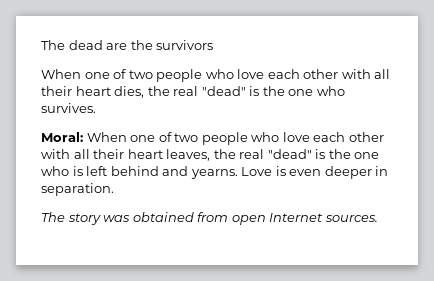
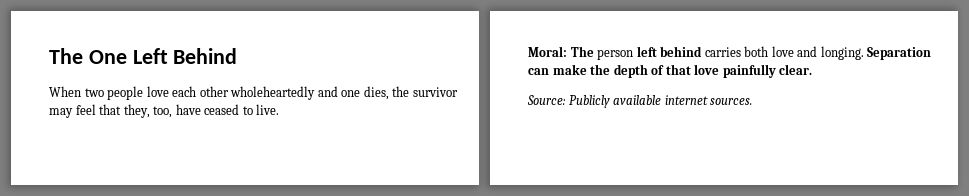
- The dead are the survivors
- When one of two people who love each other with all their heart dies, the real "dead" is the one who survives.
- Moral: When one of two people who love each other with all their heart leaves, the real "dead" is the one who is left behind and yearns. Love is even deeper in separation.
- The story was obtained from open Internet sources.
+ The One Left Behind
+ When two people love each other wholeheartedly and one dies, the survivor may feel that they, too, have ceased to live.
+ Moral: The person left behind carries both love and longing. Separation can make the depth of that love painfully clear.
+ Source: Publicly available internet sources.

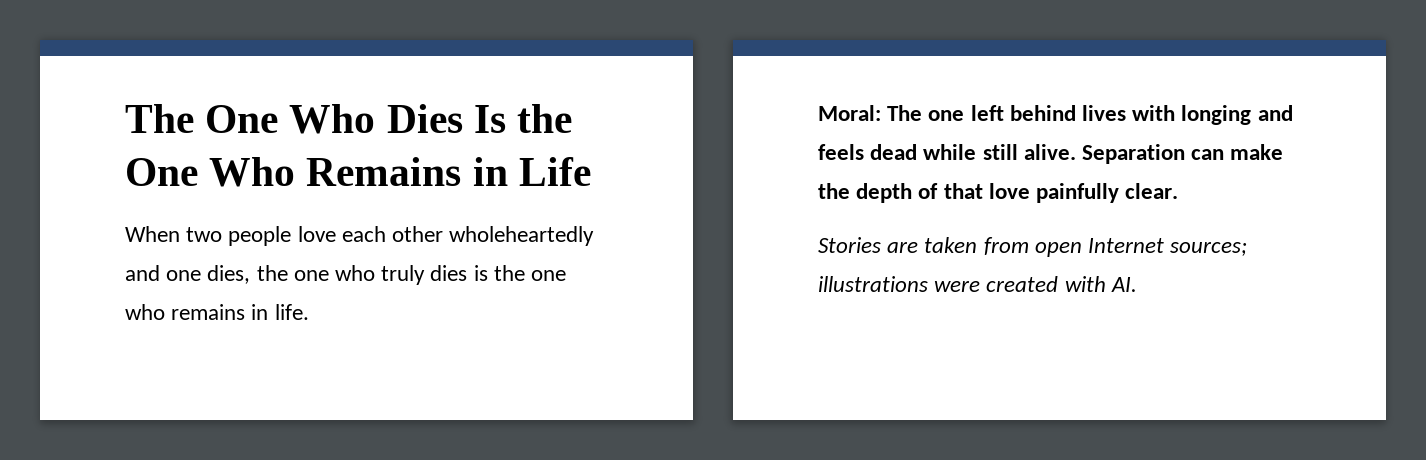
- The One Left Behind
+ The One Who Dies Is the One Who Remains in Life
- When two people love each other wholeheartedly and one dies, the survivor may feel that they, too, have ceased to live.
+ When two people love each other wholeheartedly and one dies, the one who truly dies is the one who remains in life.
- Moral: The person left behind carries both love and longing.
+ Moral: The one left behind lives with longing and feels dead while still alive.
- Source: Publicly available internet sources.
+ Stories are taken from open Internet sources; illustrations were created with AI.

